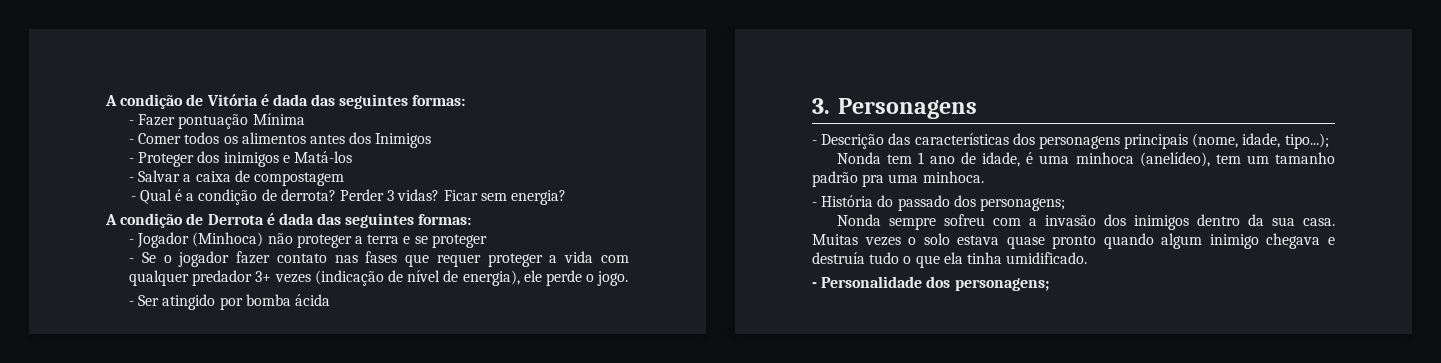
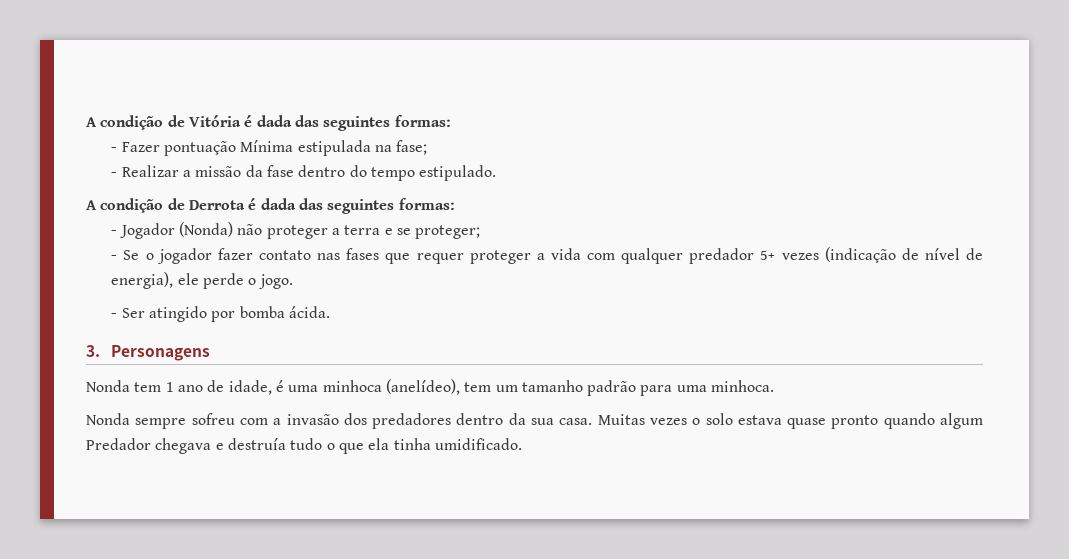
- - Fazer pontuação Mínima
- - Comer todos os alimentos antes dos Inimigos
- - Proteger dos inimigos e Matá-los
- - Salvar a caixa de compostagem
- - Qual é a condição de derrota? Perder 3 vidas? Ficar sem energia?
+ - Fazer pontuação Mínima estipulada na fase;
+ - Realizar a missão da fase dentro do tempo estipulado.
- - Jogador (Minhoca) não proteger a terra e se proteger
+ - Jogador (Nonda) não proteger a terra e se proteger;
- - Se o jogador fazer contato nas fases que requer proteger a vida com qualquer predador 3+ vezes (indicação de nível de energia), ele perde o jogo.
+ - Se o jogador fazer contato nas fases que requer proteger a vida com qualquer predador 5+ vezes (indicação de nível de energia), ele perde o jogo.
- - Ser atingido por bomba ácida
+ - Ser atingido por bomba ácida.
- - Descrição das características dos personagens principais (nome, idade, tipo...);
- Nonda tem 1 ano de idade, é uma minhoca (anelídeo), tem um tamanho padrão pra uma minhoca.
+ Nonda tem 1 ano de idade, é uma minhoca (anelídeo), tem um tamanho padrão para uma minhoca.
- - História do passado dos personagens;
- Nonda sempre sofreu com a invasão dos inimigos dentro da sua casa.
+ Nonda sempre sofreu com a invasão dos predadores dentro da sua casa.
- Muitas vezes o solo estava quase pronto quando algum inimigo chegava e destruía tudo o que ela tinha umidificado.
+ Muitas vezes o solo estava quase pronto quando algum Predador chegava e destruía tudo o que ela tinha umidificado.
- - Personalidade dos personagens;

